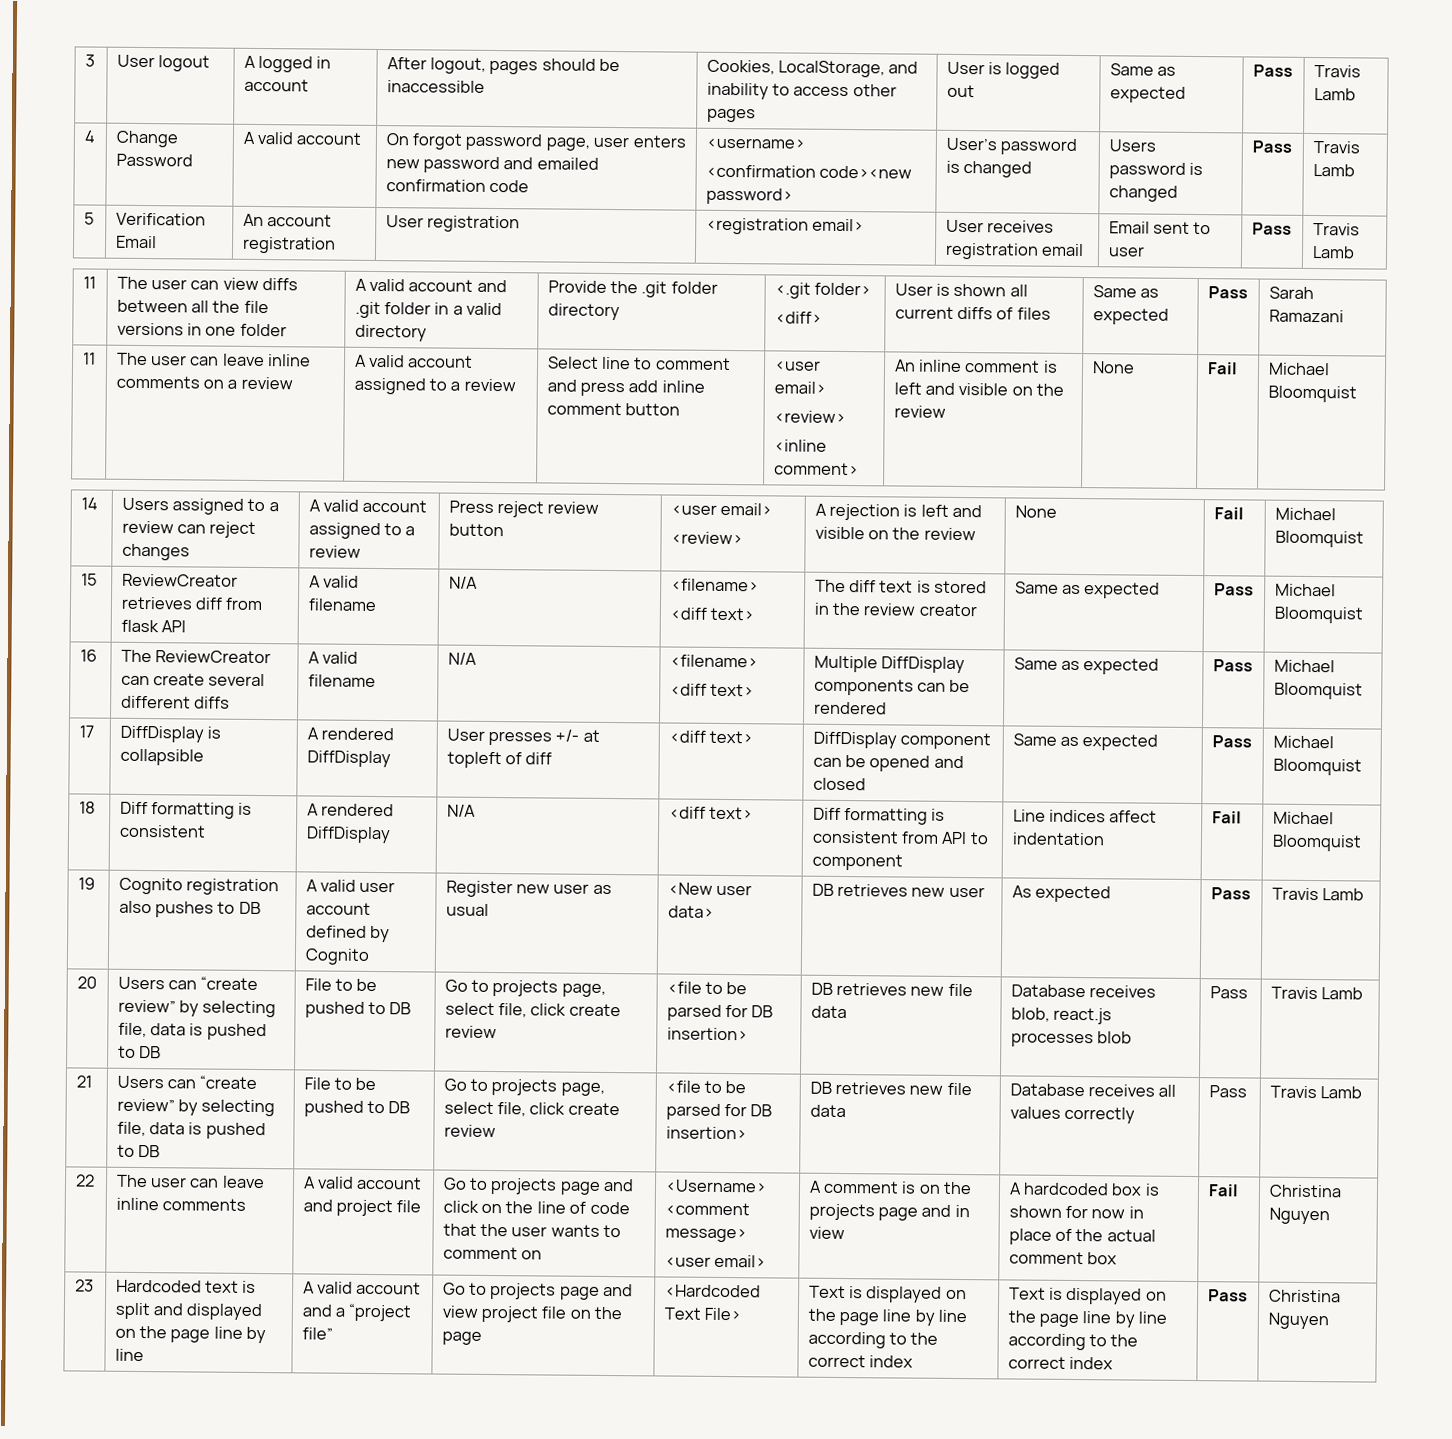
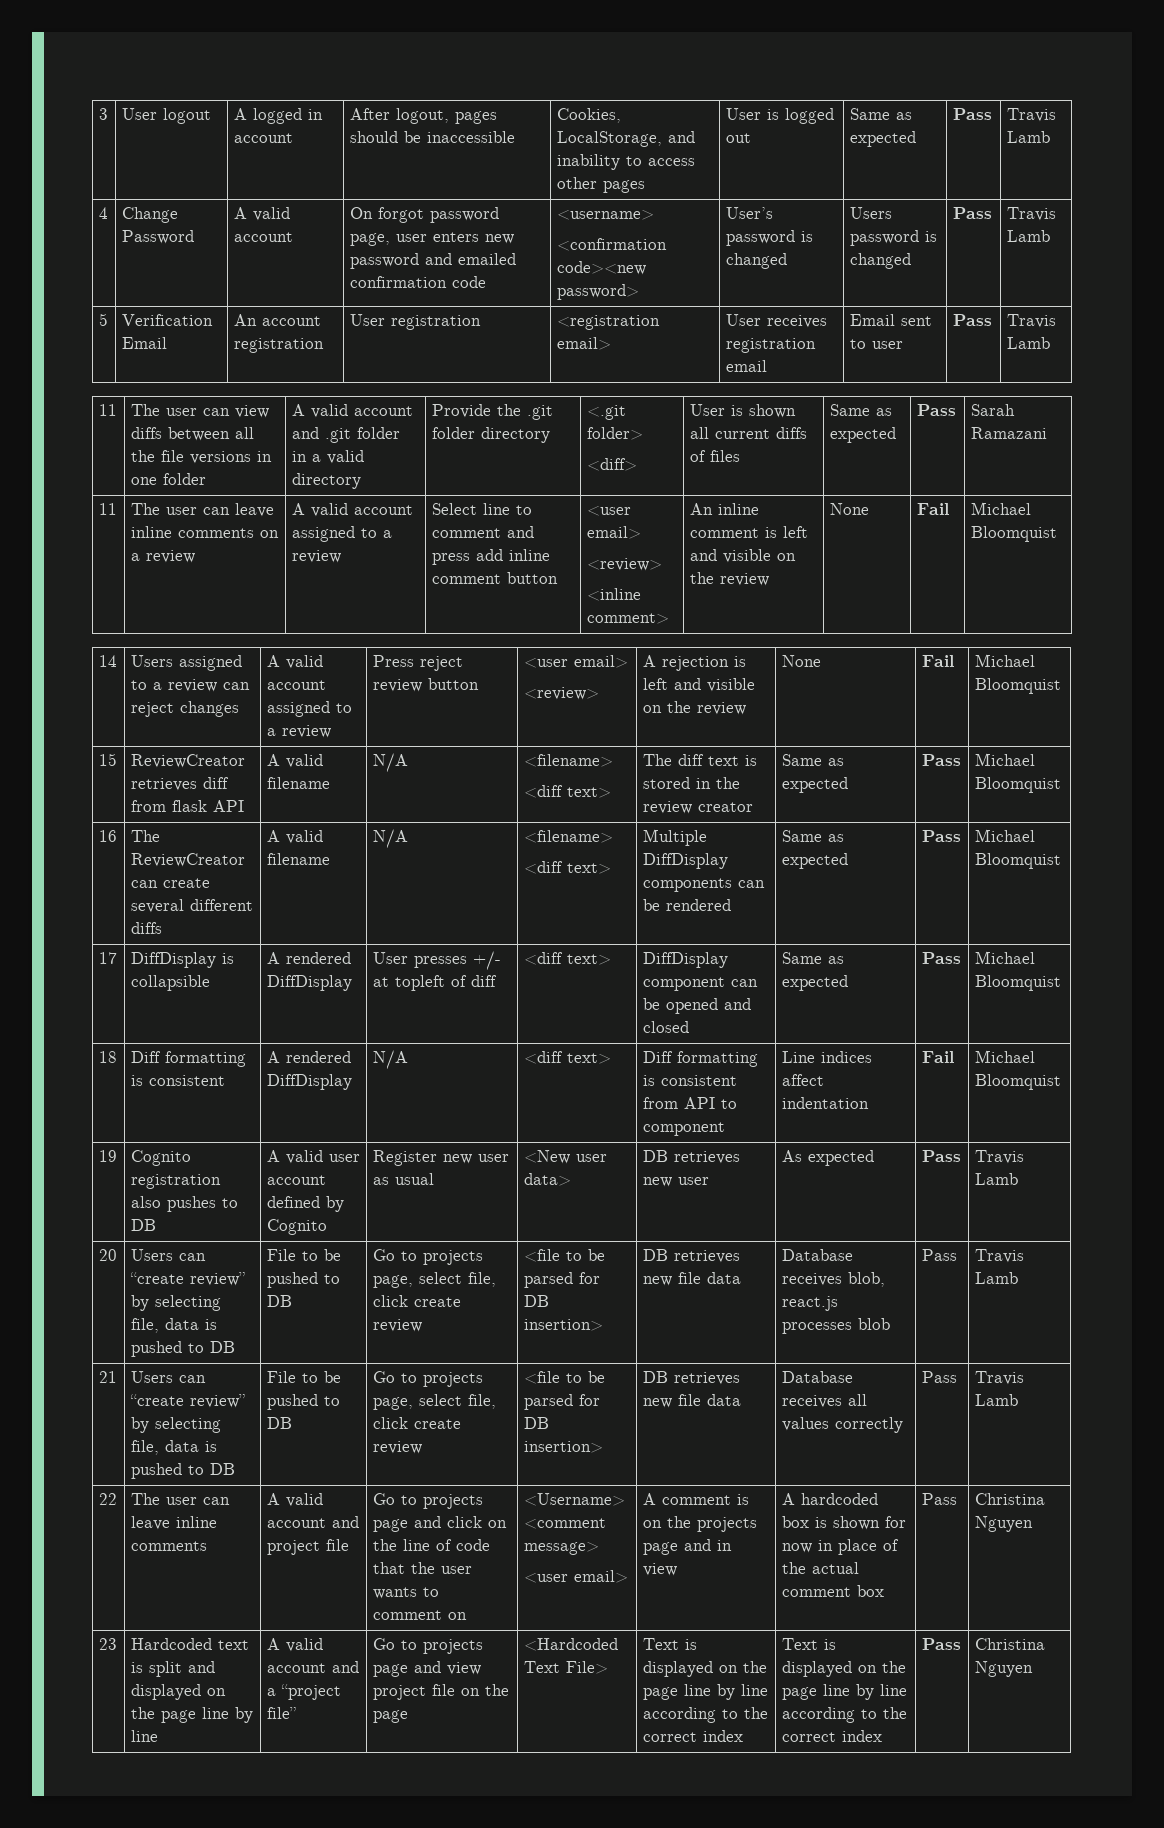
- A hardcoded box is shown for now in place of the actual comment box | Fail
+ A hardcoded box is shown for now in place of the actual comment box | Pass

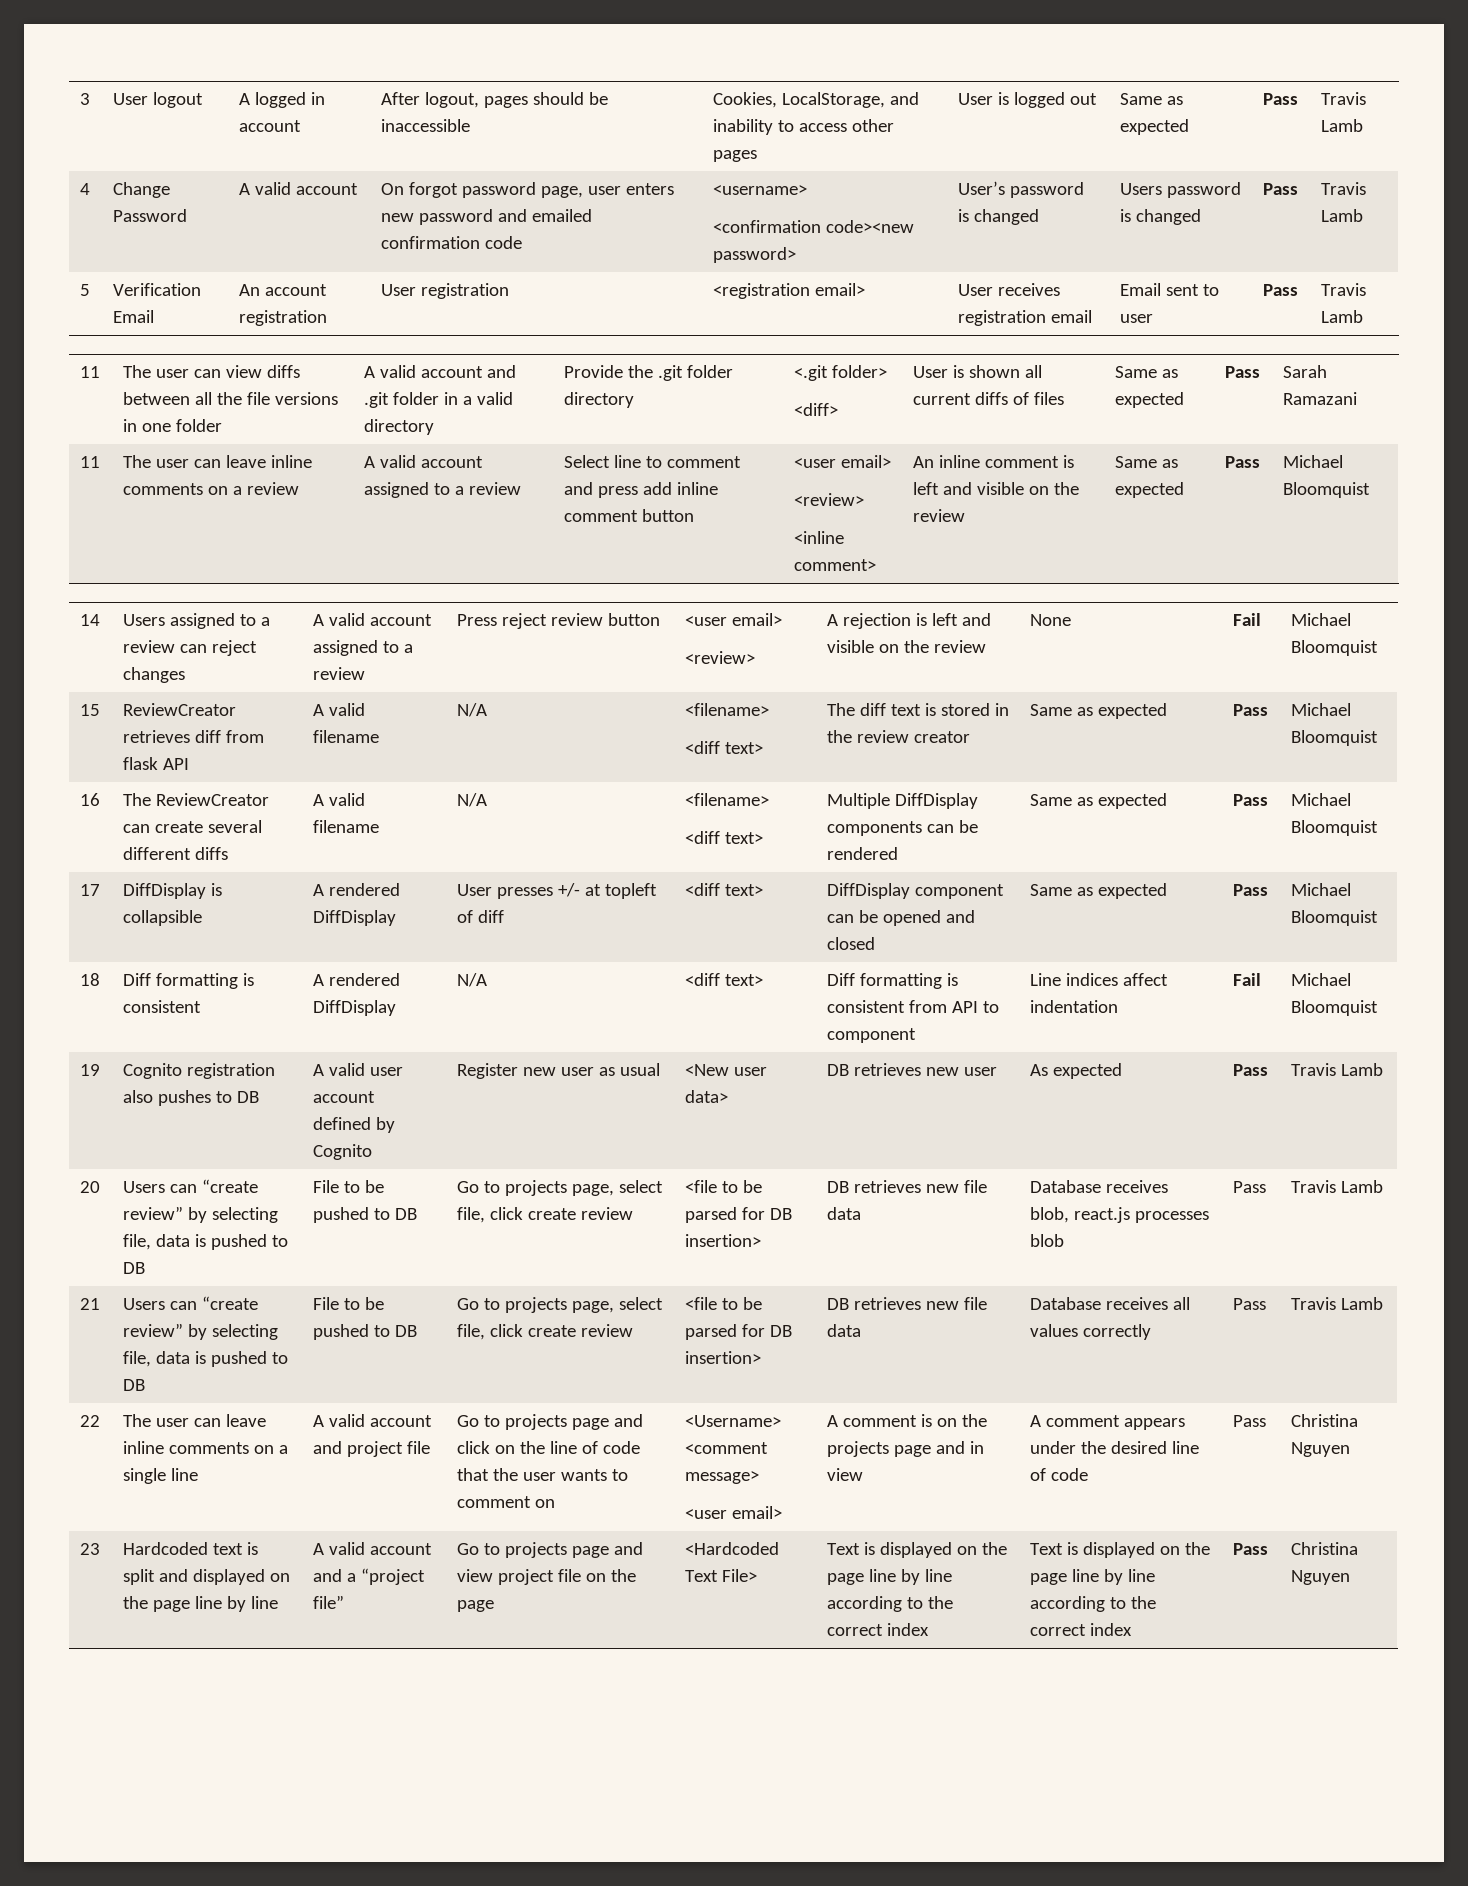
- An inline comment is left and visible on the review | None | Fail
+ An inline comment is left and visible on the review | Same as expected | Pass
- 22 | The user can leave inline comments
+ 22 | The user can leave inline comments on a single line
- A hardcoded box is shown for now in place of the actual comment box
+ A comment appears under the desired line of code

